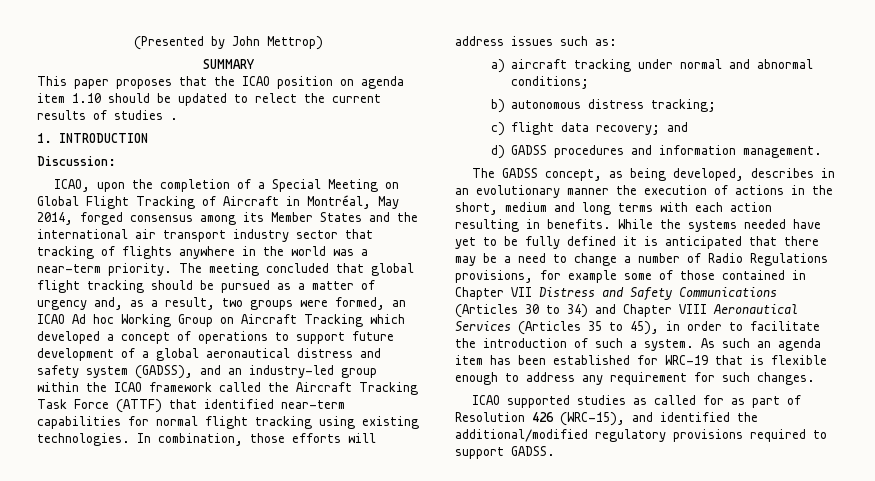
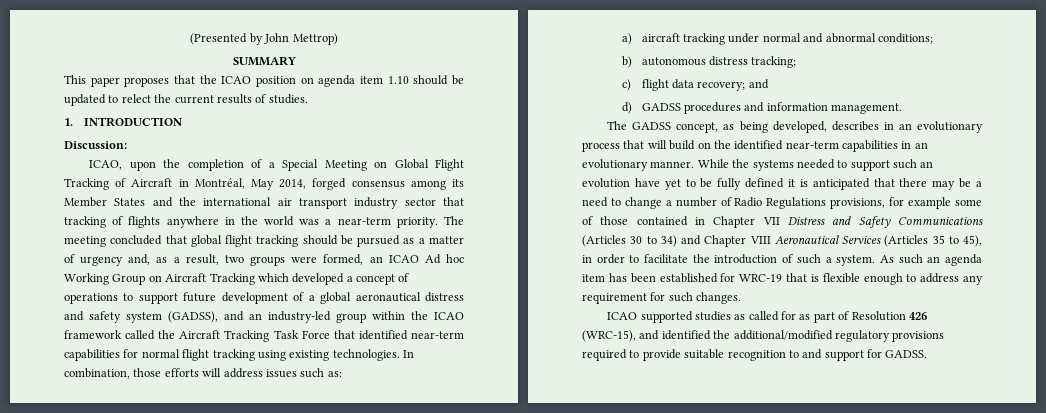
- This paper proposes that the ICAO position on agenda item 1.10 should be updated to relect the current results of studies .
+ This paper proposes that the ICAO position on agenda item 1.10 should be updated to relect the current results of studies.
- The meeting concluded that global flight tracking should be pursued as a matter of urgency and, as a result, two groups were formed, an ICAO Ad hoc Working Group on Aircraft Tracking which developed a concept of operations to support future development of a global aeronautical distress and safety system (GADSS), and an industry-led group within the ICAO framework called the Aircraft Tracking Task Force (ATTF) that identified near-term capabilities for normal flight tracking using existing technologies.
+ The meeting concluded that global flight tracking should be pursued as a matter of urgency and, as a result, two groups were formed, an ICAO Ad hoc Working Group on Aircraft Tracking which developed a concept of operations to support future development of a global aeronautical distress and safety system (GADSS), and an industry-led group within the ICAO framework called the Aircraft Tracking Task Force that identified near-term capabilities for normal flight tracking using existing technologies.
- The GADSS concept, as being developed, describes in an evolutionary manner the execution of actions in the short, medium and long terms with each action resulting in benefits. While the systems needed have yet to be fully defined it is anticipated that there may be a need to change a number of Radio Regulations provisions, for example some of those contained in Chapter VII Distress and Safety Communications (Articles 30 to 34) and Chapter VIII Aeronautical Services (Articles 35 to 45), in order to facilitate the introduction of such a system.
+ The GADSS concept, as being developed, describes in an evolutionary process that will build on the identified near-term capabilities in an evolutionary manner. While the systems needed to support such an evolution have yet to be fully defined it is anticipated that there may be a need to change a number of Radio Regulations provisions, for example some of those contained in Chapter VII Distress and Safety Communications (Articles 30 to 34) and Chapter VIII Aeronautical Services (Articles 35 to 45), in order to facilitate the introduction of such a system.
- ICAO supported studies as called for as part of Resolution 426 (WRC-15), and identified the additional/modified regulatory provisions required to support GADSS.
+ ICAO supported studies as called for as part of Resolution 426 (WRC-15), and identified the additional/modified regulatory provisions required to provide suitable recognition to and support for GADSS.

